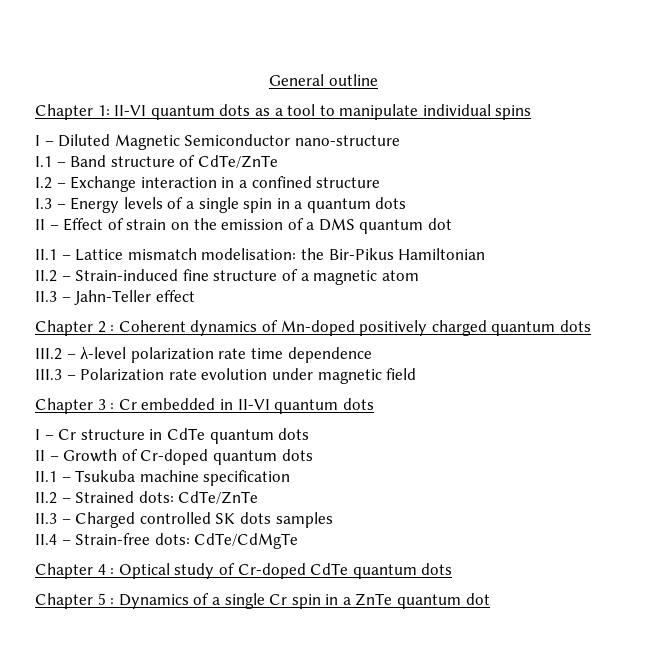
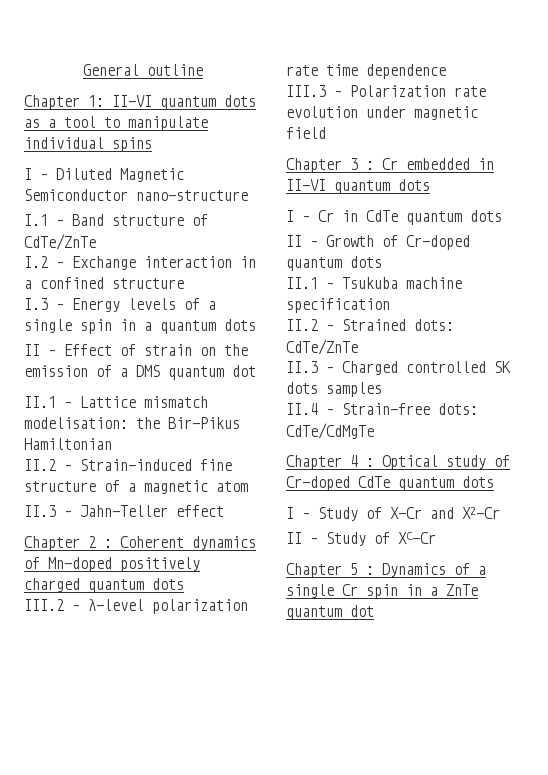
- I – Cr structure in CdTe quantum dots
+ I – Cr in CdTe quantum dots
+ I – Study of X-Cr and X2-Cr
+ II – Study of XC-Cr

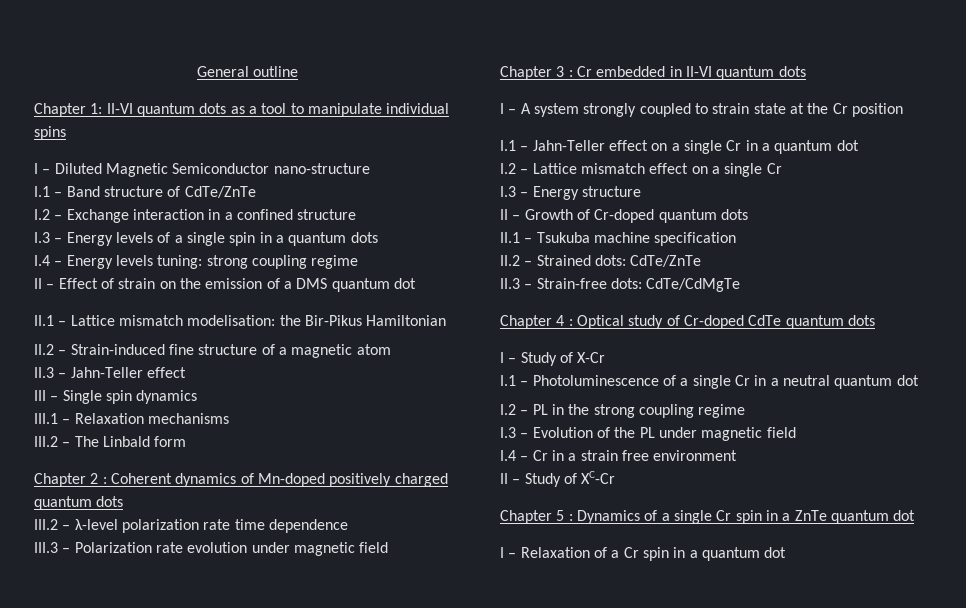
+ I.4 – Energy levels tuning: strong coupling regime
+ III – Single spin dynamics
+ III.1 – Relaxation mechanisms
+ III.2 – The Linbald form
- I – Cr in CdTe quantum dots
+ I – A system strongly coupled to strain state at the Cr position
+ I.1 – Jahn-Teller effect on a single Cr in a quantum dot
+ I.2 – Lattice mismatch effect on a single Cr
+ I.3 – Energy structure
- II.3 – Charged controlled SK dots samples
- II.4 – Strain-free dots: CdTe/CdMgTe
+ II.3 – Strain-free dots: CdTe/CdMgTe
- I – Study of X-Cr and X2-Cr
+ I – Study of X-Cr
+ I.1 – Photoluminescence of a single Cr in a neutral quantum dot
+ I.2 – PL in the strong coupling regime
+ I.3 – Evolution of the PL under magnetic field
+ I.4 – Cr in a strain free environment
+ I – Relaxation of a Cr spin in a quantum dot

